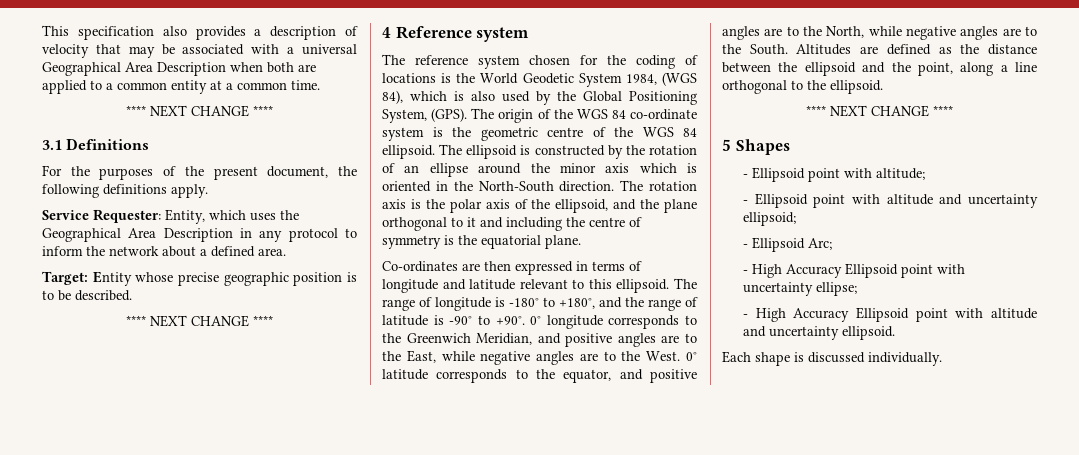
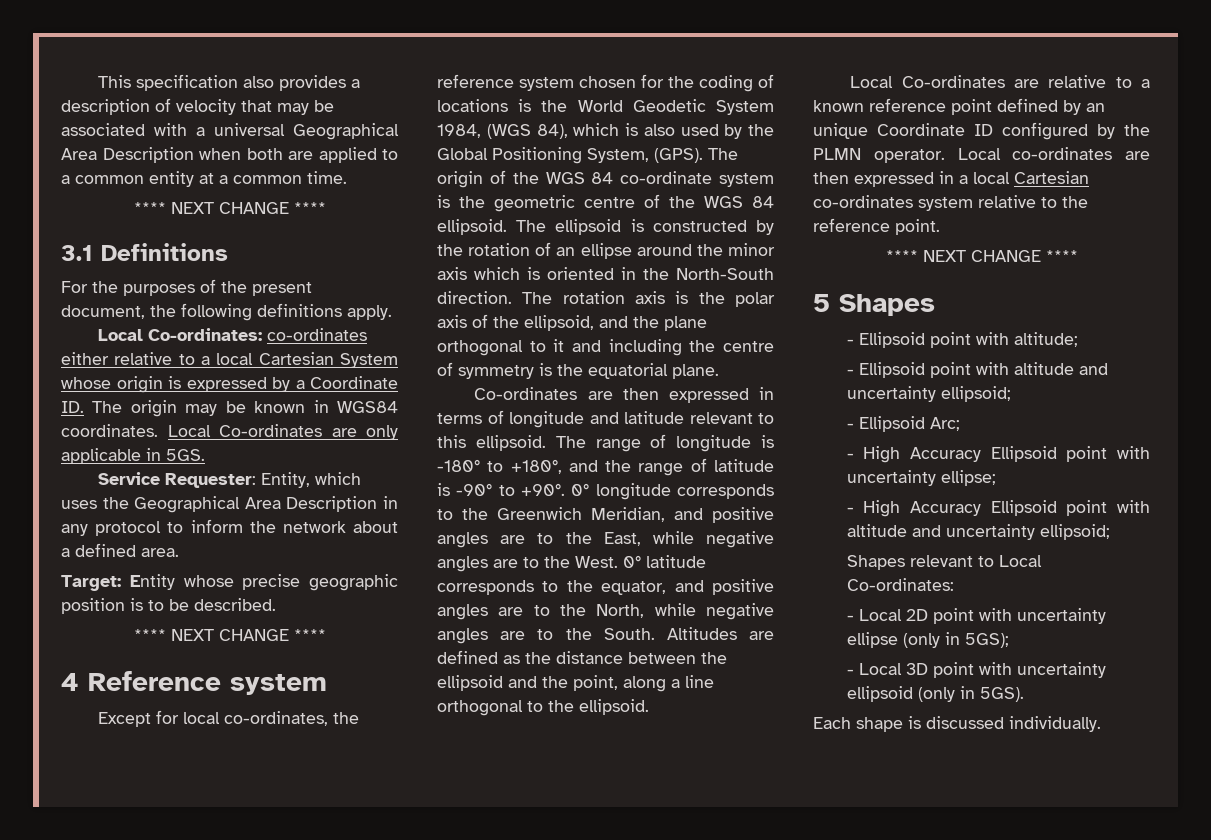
+ Local Co-ordinates: co-ordinates either relative to a local Cartesian System whose origin is expressed by a Coordinate ID. The origin may be known in WGS84 coordinates. Local Co-ordinates are only applicable in 5GS.
- The reference system chosen for the coding of locations is the World Geodetic System 1984, (WGS 84), which is also used by the Global Positioning System, (GPS).
+ Except for local co-ordinates, the reference system chosen for the coding of locations is the World Geodetic System 1984, (WGS 84), which is also used by the Global Positioning System, (GPS).
+ Local Co-ordinates are relative to a known reference point defined by an unique Coordinate ID configured by the PLMN operator. Local co-ordinates are then expressed in a local Cartesian co-ordinates system relative to the reference point.
- - High Accuracy Ellipsoid point with altitude and uncertainty ellipsoid.
+ - High Accuracy Ellipsoid point with altitude and uncertainty ellipsoid;
+ Shapes relevant to Local Co-ordinates:
+ - Local 2D point with uncertainty ellipse (only in 5GS);
+ - Local 3D point with uncertainty ellipsoid (only in 5GS).

